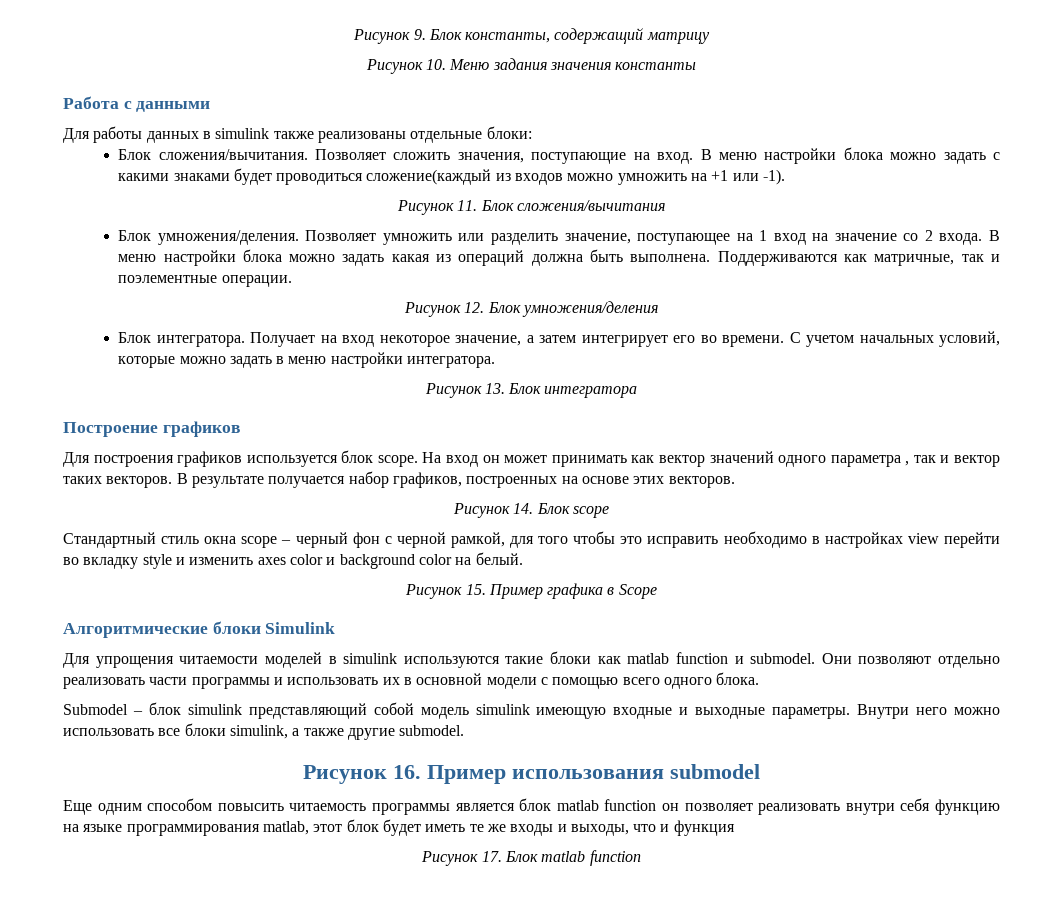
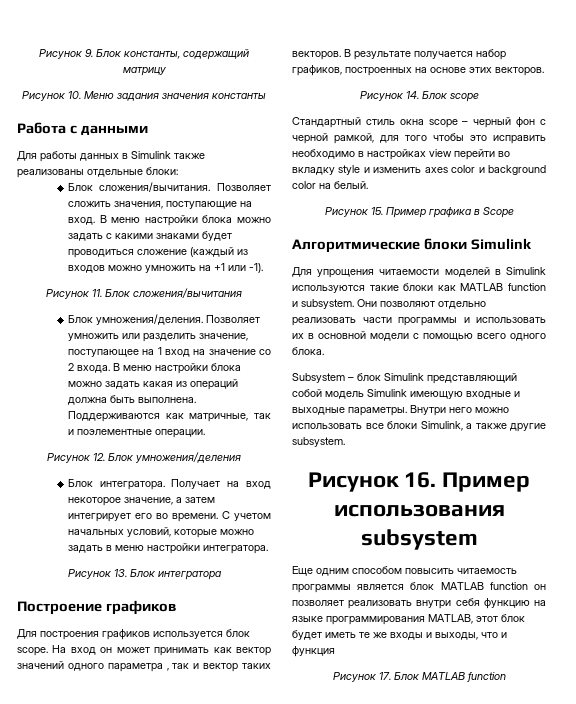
- Для работы данных в simulink также реализованы отдельные блоки:
+ Для работы данных в Simulink также реализованы отдельные блоки:
- В меню настройки блока можно задать с какими знаками будет проводиться сложение(каждый из входов можно умножить на +1 или -1).
+ В меню настройки блока можно задать с какими знаками будет проводиться сложение (каждый из входов можно умножить на +1 или -1).
- Для упрощения читаемости моделей в simulink используются такие блоки как matlab function и submodel.
+ Для упрощения читаемости моделей в Simulink используются такие блоки как MATLAB function и subsystem.
- Submodel – блок simulink представляющий собой модель simulink имеющую входные и выходные параметры.
+ Subsystem – блок Simulink представляющий собой модель Simulink имеющую входные и выходные параметры.
- Внутри него можно использовать все блоки simulink, а также другие submodel.
+ Внутри него можно использовать все блоки Simulink, а также другие subsystem.
- Рисунок 16. Пример использования submodel
+ Рисунок 16. Пример использования subsystem
- Еще одним способом повысить читаемость программы является блок matlab function он позволяет реализовать внутри себя функцию на языке программирования matlab, этот блок будет иметь те же входы и выходы, что и функция
+ Еще одним способом повысить читаемость программы является блок MATLAB function он позволяет реализовать внутри себя функцию на языке программирования MATLAB, этот блок будет иметь те же входы и выходы, что и функция
- Рисунок 17. Блок matlab function
+ Рисунок 17. Блок MATLAB function

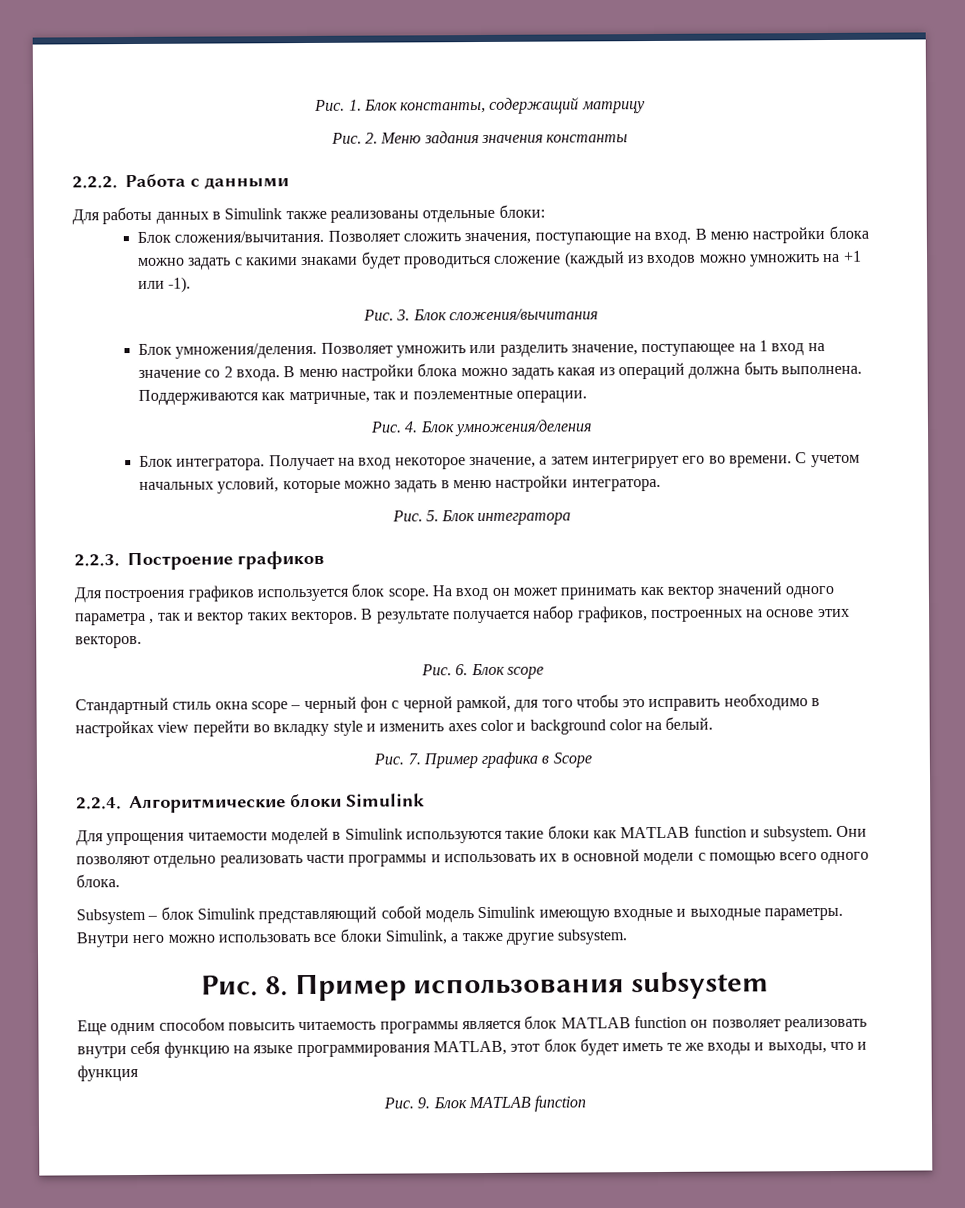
- Рисунок 9. Блок константы, содержащий матрицу
+ Рис. 1. Блок константы, содержащий матрицу
- Рисунок 10. Меню задания значения константы
+ Рис. 2. Меню задания значения константы
- Работа с данными
+ 2.2.2. Работа с данными
- Рисунок 11. Блок сложения/вычитания
+ Рис. 3. Блок сложения/вычитания
- Рисунок 12. Блок умножения/деления
+ Рис. 4. Блок умножения/деления
- Рисунок 13. Блок интегратора
+ Рис. 5. Блок интегратора
- Построение графиков
+ 2.2.3. Построение графиков
- Рисунок 14. Блок scope
+ Рис. 6. Блок scope
- Рисунок 15. Пример графика в Scope
+ Рис. 7. Пример графика в Scope
- Алгоритмические блоки Simulink
+ 2.2.4. Алгоритмические блоки Simulink
- Рисунок 16. Пример использования subsystem
+ Рис. 8. Пример использования subsystem
- Рисунок 17. Блок MATLAB function
+ Рис. 9. Блок MATLAB function

